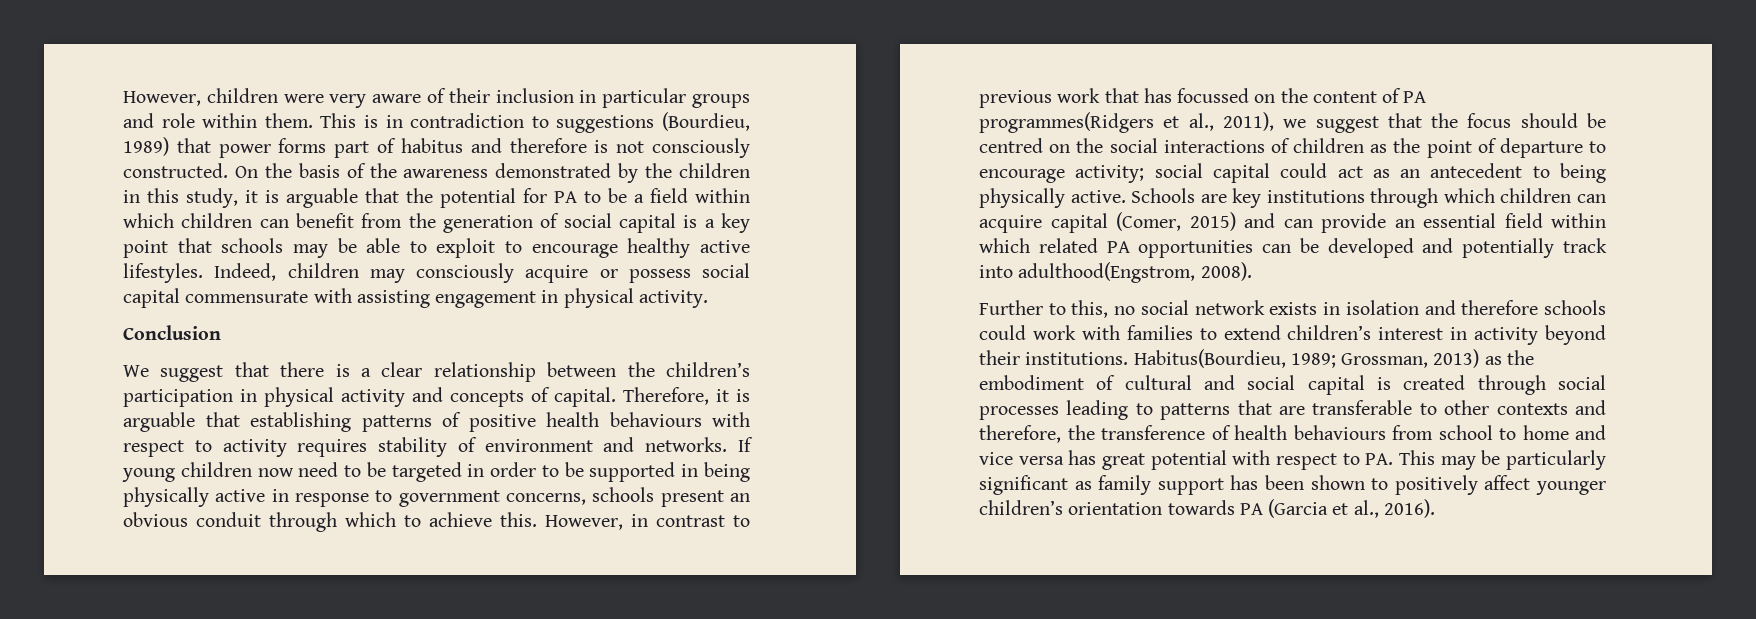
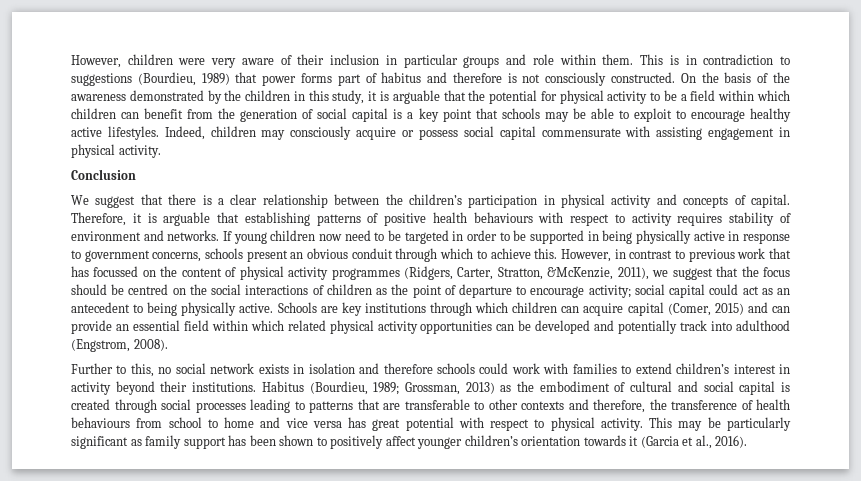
- On the basis of the awareness demonstrated by the children in this study, it is arguable that the potential for PA to be a field within which children can benefit from the generation of social capital is a key point that schools may be able to exploit to encourage healthy active lifestyles.
+ On the basis of the awareness demonstrated by the children in this study, it is arguable that the potential for physical activity to be a field within which children can benefit from the generation of social capital is a key point that schools may be able to exploit to encourage healthy active lifestyles.
- However, in contrast to previous work that has focussed on the content of PA programmes(Ridgers et al., 2011), we suggest that the focus should be centred on the social interactions of children as the point of departure to encourage activity; social capital could act as an antecedent to being physically active.
+ However, in contrast to previous work that has focussed on the content of physical activity programmes (Ridgers, Carter, Stratton, &McKenzie, 2011), we suggest that the focus should be centred on the social interactions of children as the point of departure to encourage activity; social capital could act as an antecedent to being physically active.
- Schools are key institutions through which children can acquire capital (Comer, 2015) and can provide an essential field within which related PA opportunities can be developed and potentially track into adulthood(Engstrom, 2008).
+ Schools are key institutions through which children can acquire capital (Comer, 2015) and can provide an essential field within which related physical activity opportunities can be developed and potentially track into adulthood (Engstrom, 2008).
- Habitus(Bourdieu, 1989;
+ Habitus (Bourdieu, 1989;
- Grossman, 2013) as the embodiment of cultural and social capital is created through social processes leading to patterns that are transferable to other contexts and therefore, the transference of health behaviours from school to home and vice versa has great potential with respect to PA. This may be particularly significant as family support has been shown to positively affect younger children’s orientation towards PA (Garcia et al., 2016).
+ Grossman, 2013) as the embodiment of cultural and social capital is created through social processes leading to patterns that are transferable to other contexts and therefore, the transference of health behaviours from school to home and vice versa has great potential with respect to physical activity. This may be particularly significant as family support has been shown to positively affect younger children’s orientation towards it (Garcia et al., 2016).

